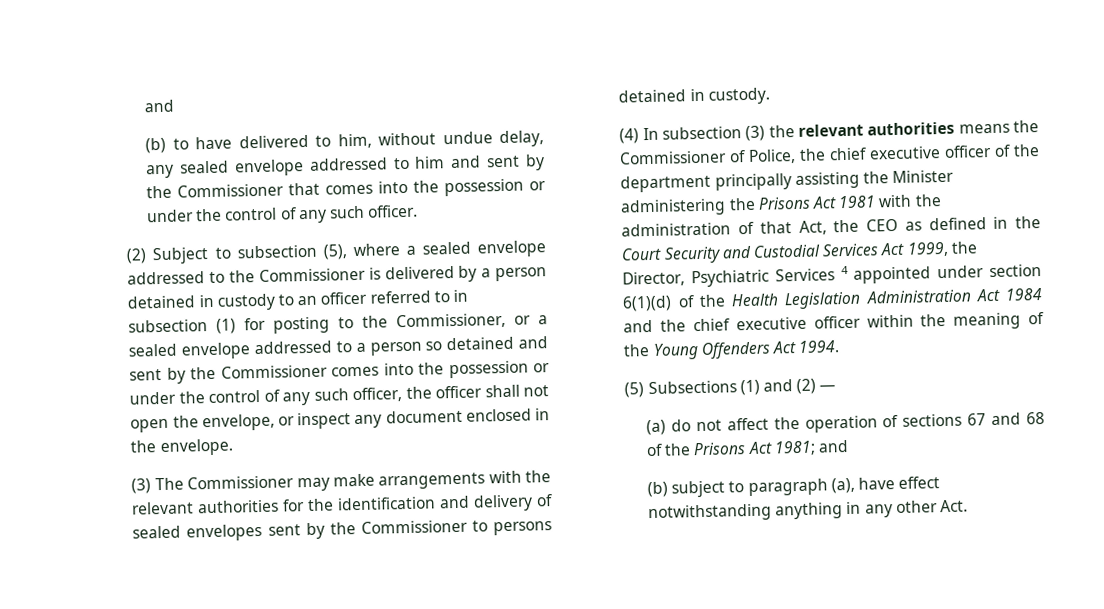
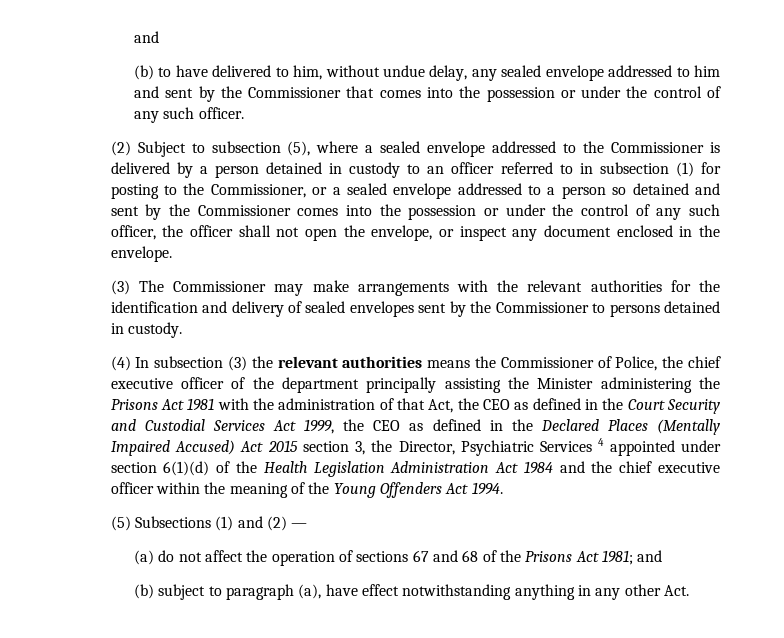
- (4) In subsection (3) the relevant authorities means the Commissioner of Police, the chief executive officer of the department principally assisting the Minister administering the Prisons Act 1981 with the administration of that Act, the CEO as defined in the Court Security and Custodial Services Act 1999, the Director, Psychiatric Services 4 appointed under section 6(1)(d) of the Health Legislation Administration Act 1984 and the chief executive officer within the meaning of the Young Offenders Act 1994.
+ (4) In subsection (3) the relevant authorities means the Commissioner of Police, the chief executive officer of the department principally assisting the Minister administering the Prisons Act 1981 with the administration of that Act, the CEO as defined in the Court Security and Custodial Services Act 1999, the CEO as defined in the Declared Places (Mentally Impaired Accused) Act 2015 section 3, the Director, Psychiatric Services 4 appointed under section 6(1)(d) of the Health Legislation Administration Act 1984 and the chief executive officer within the meaning of the Young Offenders Act 1994.

